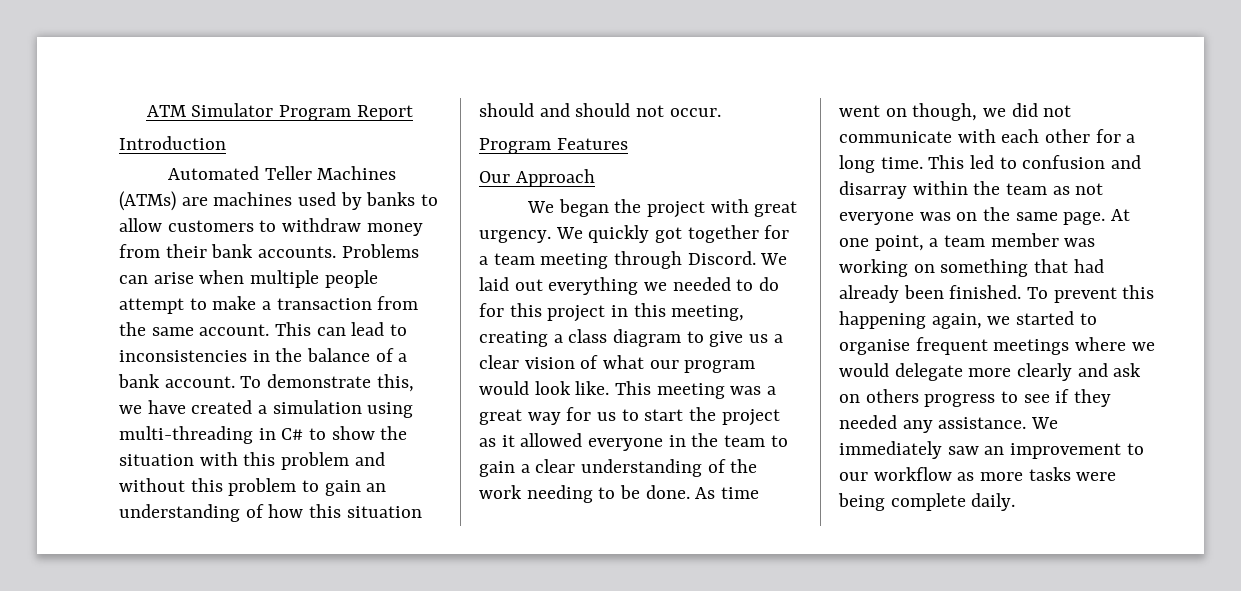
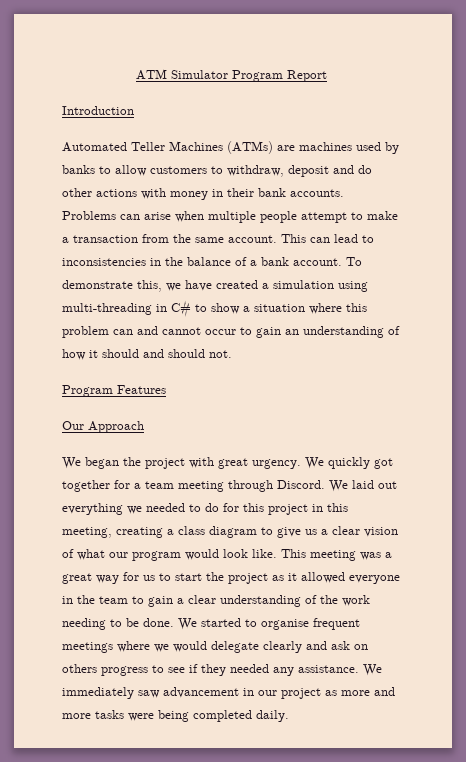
- Automated Teller Machines (ATMs) are machines used by banks to allow customers to withdraw money from their bank accounts.
+ Automated Teller Machines (ATMs) are machines used by banks to allow customers to withdraw, deposit and do other actions with money in their bank accounts.
- To demonstrate this, we have created a simulation using multi-threading in C# to show the situation with this problem and without this problem to gain an understanding of how this situation should and should not occur.
+ To demonstrate this, we have created a simulation using multi-threading in C# to show a situation where this problem can and cannot occur to gain an understanding of how it should and should not.
- As time went on though, we did not communicate with each other for a long time. This led to confusion and disarray within the team as not everyone was on the same page. At one point, a team member was working on something that had already been finished. To prevent this happening again, we started to organise frequent meetings where we would delegate more clearly and ask on others progress to see if they needed any assistance.
+ We started to organise frequent meetings where we would delegate clearly and ask on others progress to see if they needed any assistance.
- We immediately saw an improvement to our workflow as more tasks were being complete daily.
+ We immediately saw advancement in our project as more and more tasks were being completed daily.

